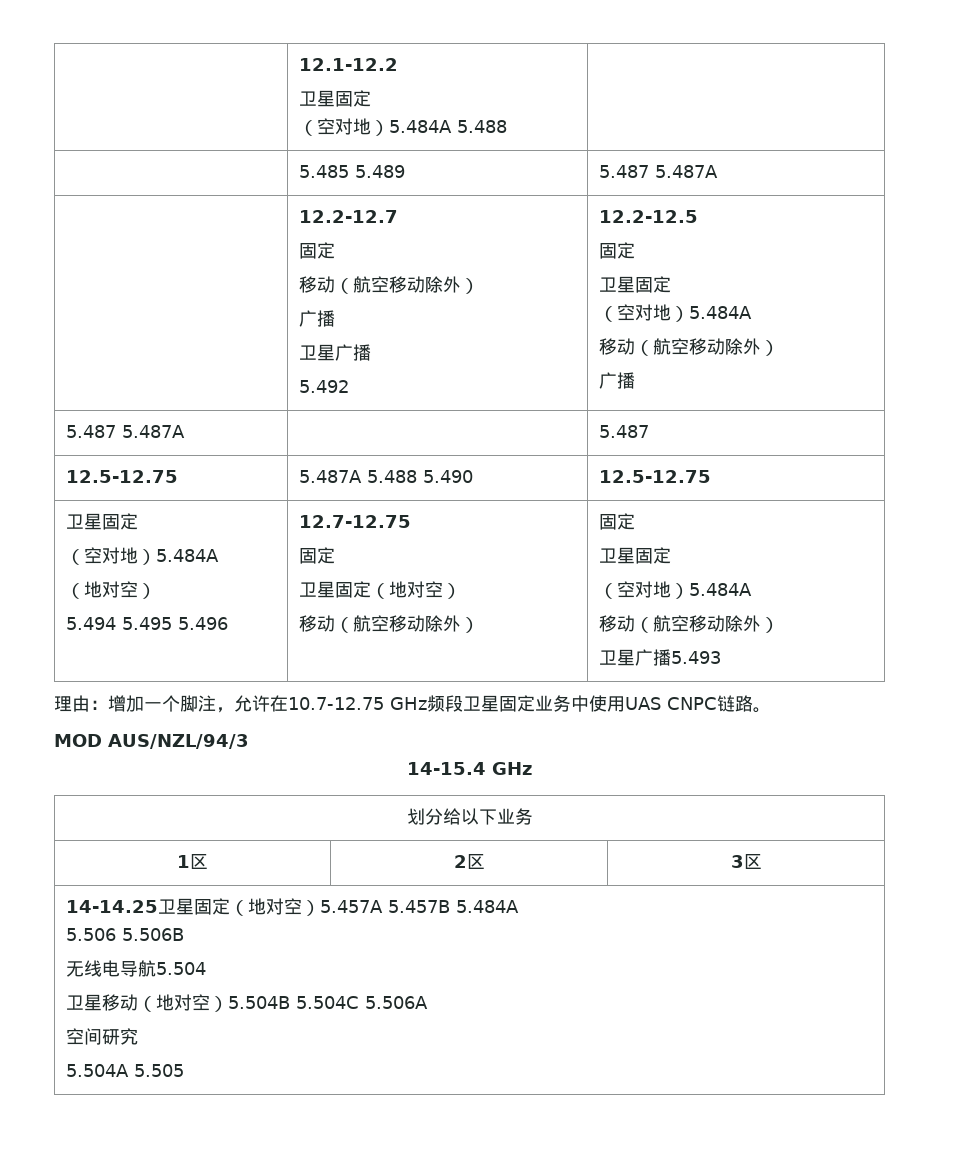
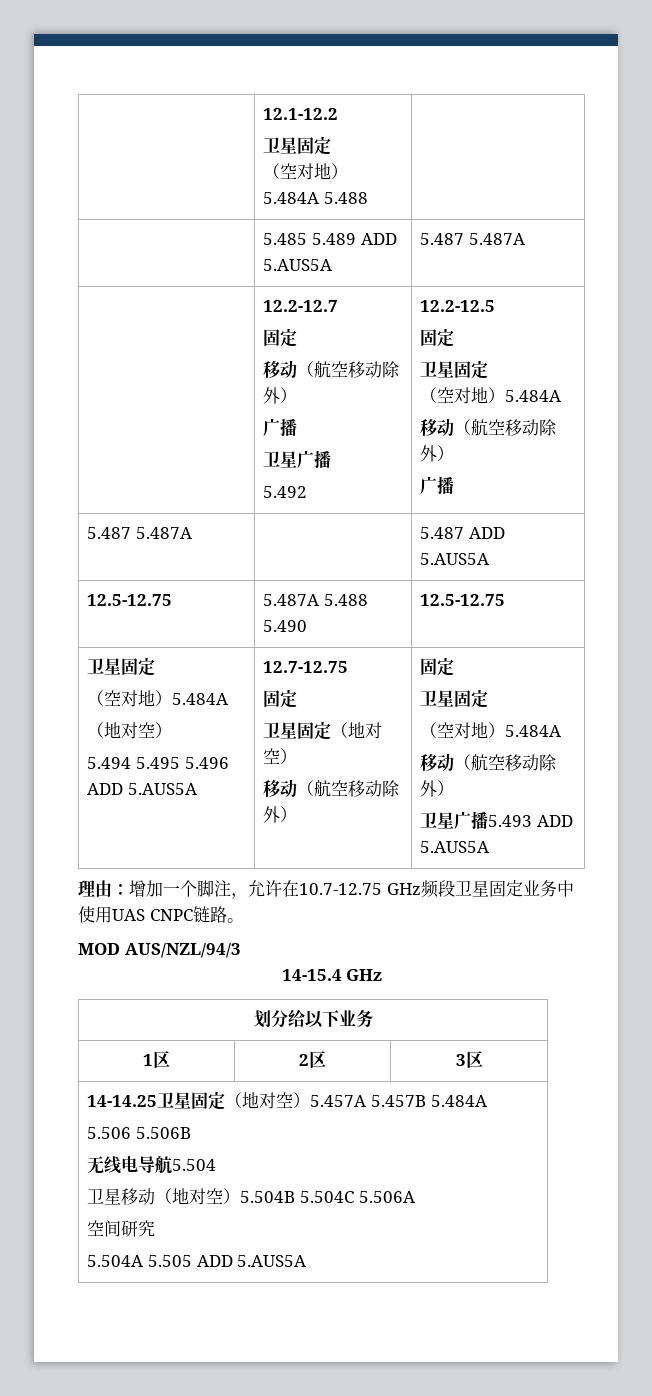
- | 5.485 5.489 | 5.487 5.487A
+ | 5.485 5.489 ADD 5.AUS5A | 5.487 5.487A
- 5.487 5.487A | | 5.487
+ 5.487 5.487A | | 5.487 ADD 5.AUS5A
- 5.494 5.495 5.496
+ 5.494 5.495 5.496 ADD 5.AUS5A
- 卫星广播5.493
+ 卫星广播5.493 ADD 5.AUS5A
  14-14.25卫星固定（地对空）5.457A 5.457B 5.484A
  5.506 5.506B
  无线电导航5.504
  卫星移动（地对空）5.504B 5.504C 5.506A
  空间研究
- 5.504A 5.505
+ 5.504A 5.505 ADD 5.AUS5A

